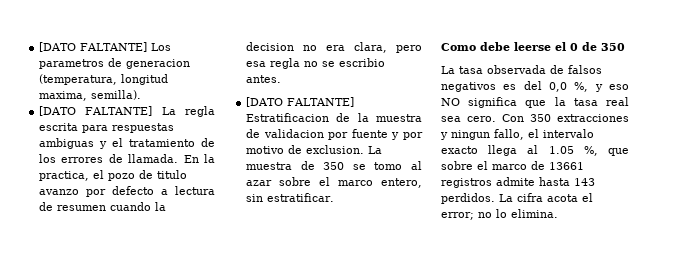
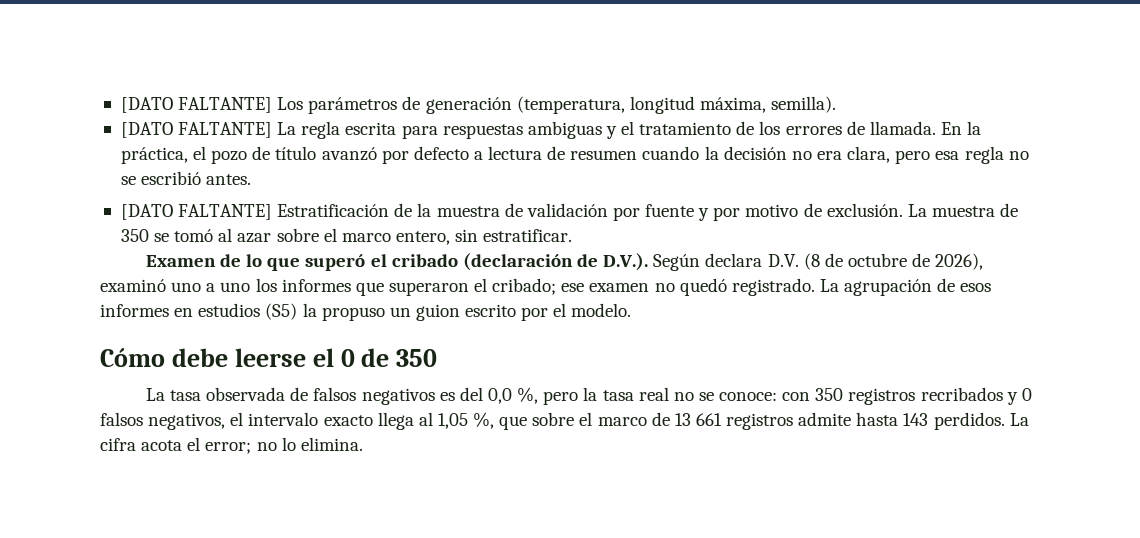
- [DATO FALTANTE] Los parametros de generacion (temperatura, longitud maxima, semilla).
+ [DATO FALTANTE] Los parámetros de generación (temperatura, longitud máxima, semilla).
- En la practica, el pozo de titulo avanzo por defecto a lectura de resumen cuando la decision no era clara, pero esa regla no se escribio antes.
+ En la práctica, el pozo de título avanzó por defecto a lectura de resumen cuando la decisión no era clara, pero esa regla no se escribió antes.
- [DATO FALTANTE] Estratificacion de la muestra de validacion por fuente y por motivo de exclusion.
+ [DATO FALTANTE] Estratificación de la muestra de validación por fuente y por motivo de exclusión.
- La muestra de 350 se tomo al azar sobre el marco entero, sin estratificar.
+ La muestra de 350 se tomó al azar sobre el marco entero, sin estratificar.
- Como debe leerse el 0 de 350
+ Examen de lo que superó el cribado (declaración de D.V.). Según declara D.V. (8 de octubre de 2026), examinó uno a uno los informes que superaron el cribado; ese examen no quedó registrado. La agrupación de esos informes en estudios (S5) la propuso un guion escrito por el modelo.
+ Cómo debe leerse el 0 de 350
- La tasa observada de falsos negativos es del 0,0 %, y eso NO significa que la tasa real sea cero. Con 350 extracciones y ningun fallo, el intervalo exacto llega al 1.05 %, que sobre el marco de 13661 registros admite hasta 143 perdidos.
+ La tasa observada de falsos negativos es del 0,0 %, pero la tasa real no se conoce: con 350 registros recribados y 0 falsos negativos, el intervalo exacto llega al 1,05 %, que sobre el marco de 13 661 registros admite hasta 143 perdidos.

